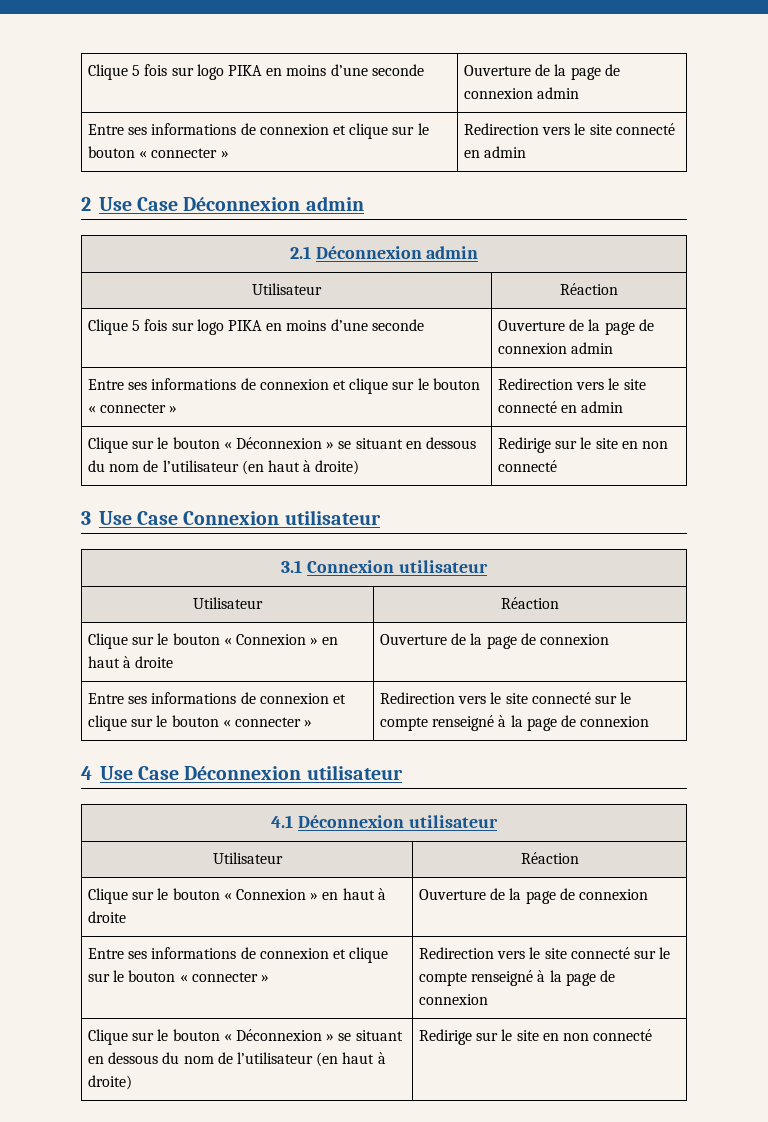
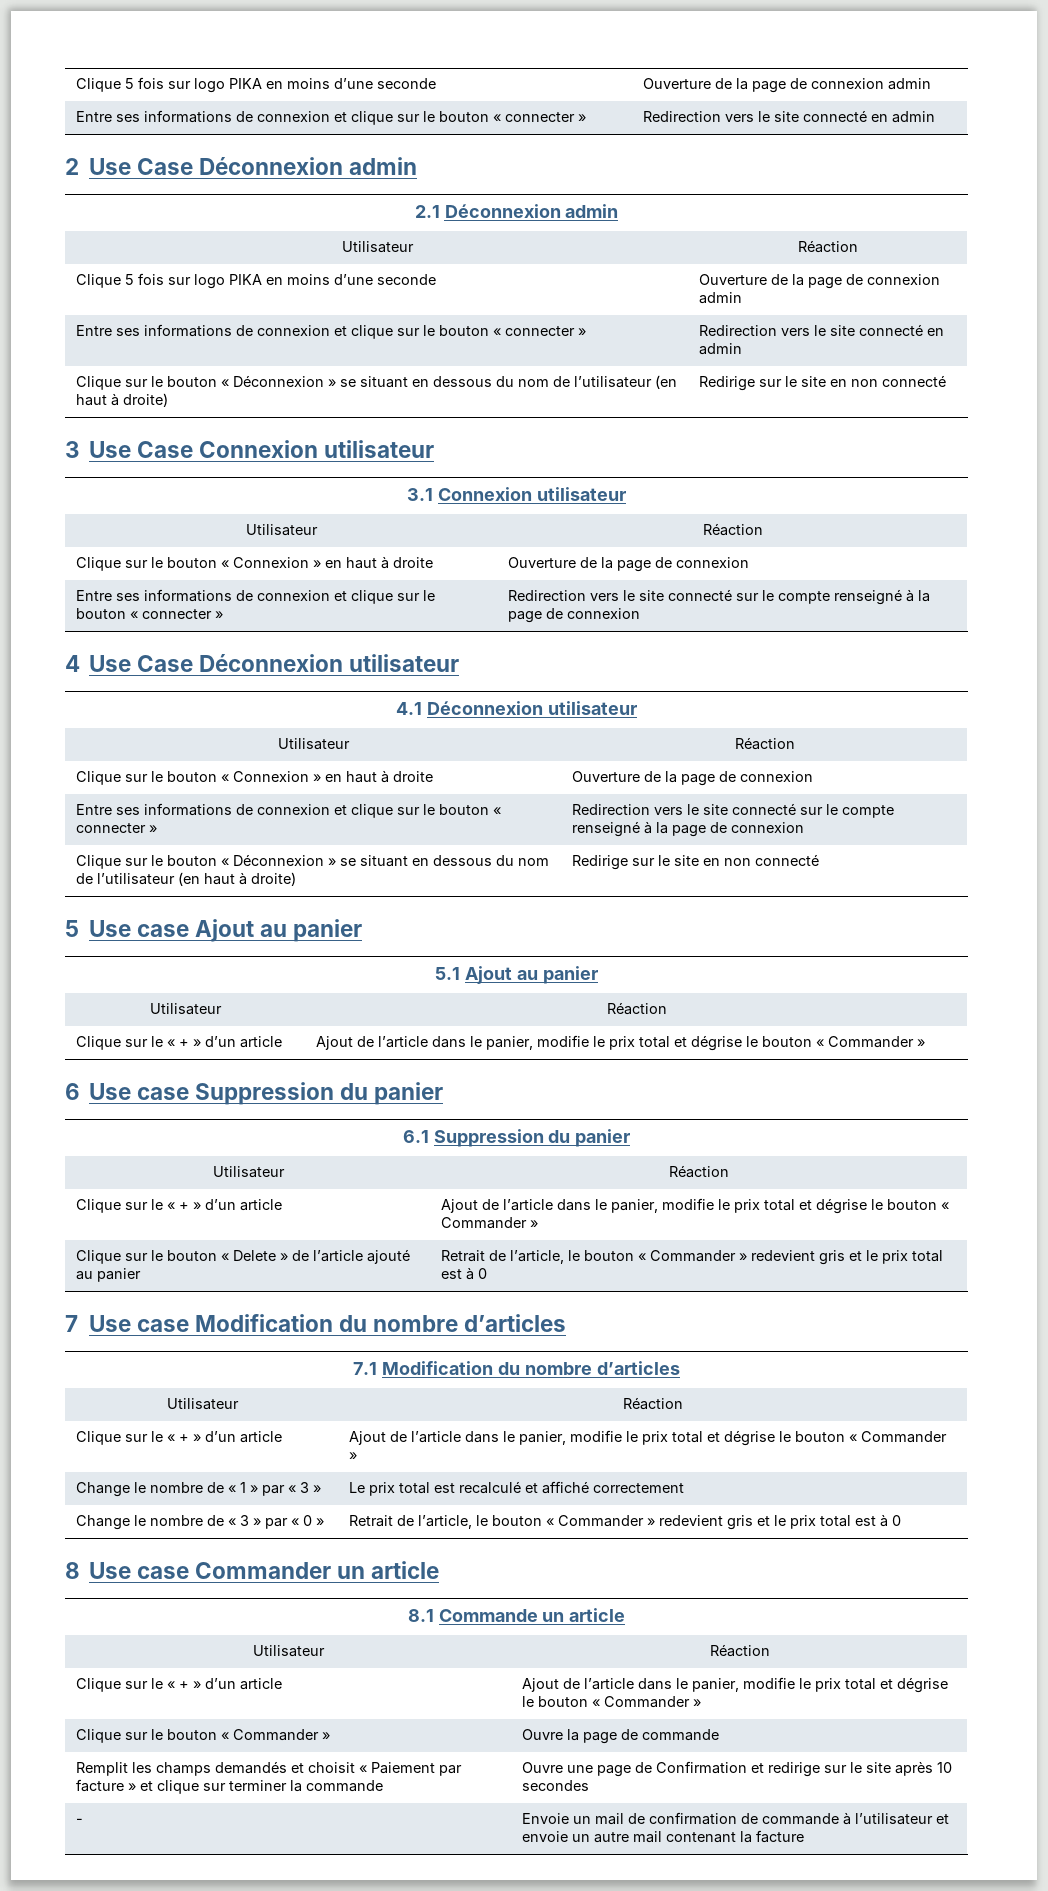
+ 5 Use case Ajout au panier
+ 5.1 Ajout au panier
+ Utilisateur | Réaction
+ Clique sur le « + » d’un article | Ajout de l’article dans le panier, modifie le prix total et dégrise le bouton « Commander »
+ 6 Use case Suppression du panier
+ 6.1 Suppression du panier
+ Utilisateur | Réaction
+ Clique sur le « + » d’un article | Ajout de l’article dans le panier, modifie le prix total et dégrise le bouton « Commander »
+ Clique sur le bouton « Delete » de l’article ajouté au panier | Retrait de l’article, le bouton « Commander » redevient gris et le prix total est à 0
+ 7 Use case Modification du nombre d’articles
+ 7.1 Modification du nombre d’articles
+ Utilisateur | Réaction
+ Clique sur le « + » d’un article | Ajout de l’article dans le panier, modifie le prix total et dégrise le bouton « Commander »
+ Change le nombre de « 1 » par « 3 » | Le prix total est recalculé et affiché correctement
+ Change le nombre de « 3 » par « 0 » | Retrait de l’article, le bouton « Commander » redevient gris et le prix total est à 0
+ 8 Use case Commander un article
+ 8.1 Commande un article
+ Utilisateur | Réaction
+ Clique sur le « + » d’un article | Ajout de l’article dans le panier, modifie le prix total et dégrise le bouton « Commander »
+ Clique sur le bouton « Commander » | Ouvre la page de commande
+ Remplit les champs demandés et choisit « Paiement par facture » et clique sur terminer la commande | Ouvre une page de Confirmation et redirige sur le site après 10 secondes
+ - | Envoie un mail de confirmation de commande à l’utilisateur et envoie un autre mail contenant la facture

